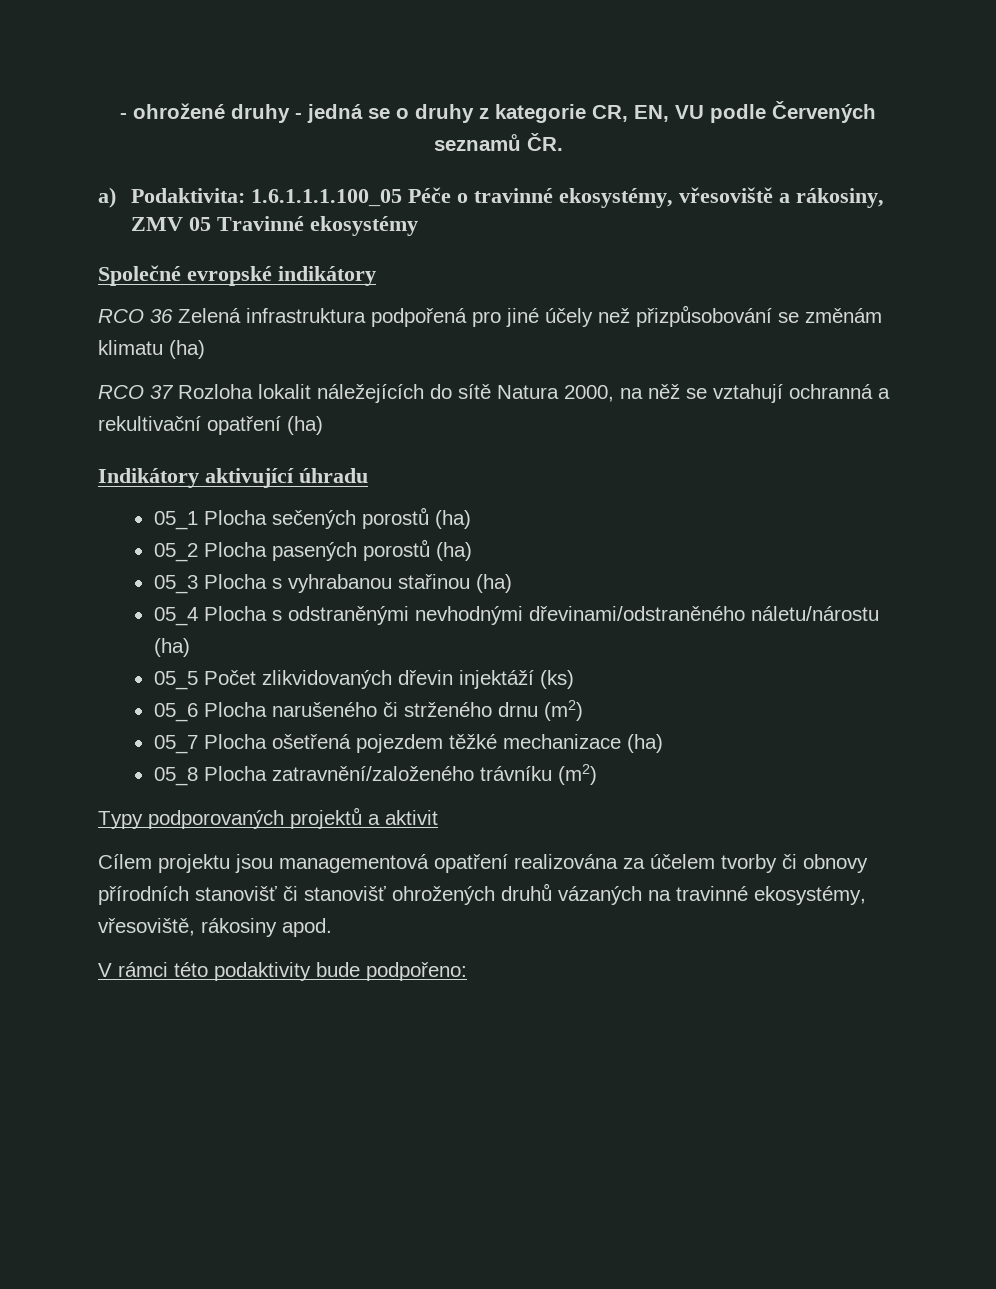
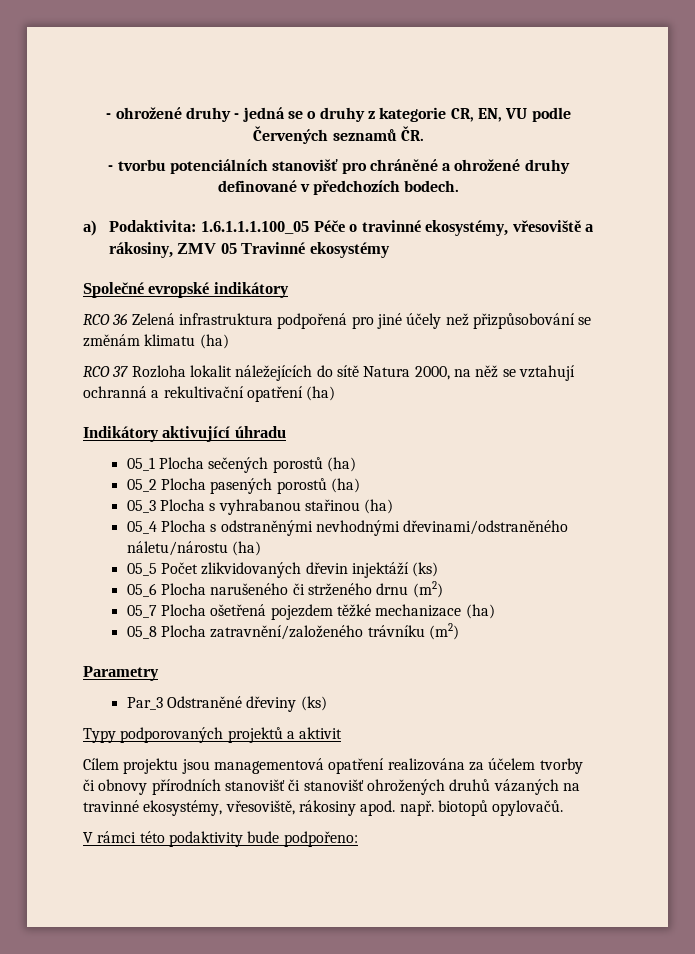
+ - tvorbu potenciálních stanovišť pro chráněné a ohrožené druhy definované v předchozích bodech.
+ Parametry
+ Par_3 Odstraněné dřeviny (ks)
- Cílem projektu jsou managementová opatření realizována za účelem tvorby či obnovy přírodních stanovišť či stanovišť ohrožených druhů vázaných na travinné ekosystémy, vřesoviště, rákosiny apod.
+ Cílem projektu jsou managementová opatření realizována za účelem tvorby či obnovy přírodních stanovišť či stanovišť ohrožených druhů vázaných na travinné ekosystémy, vřesoviště, rákosiny apod. např. biotopů opylovačů.

